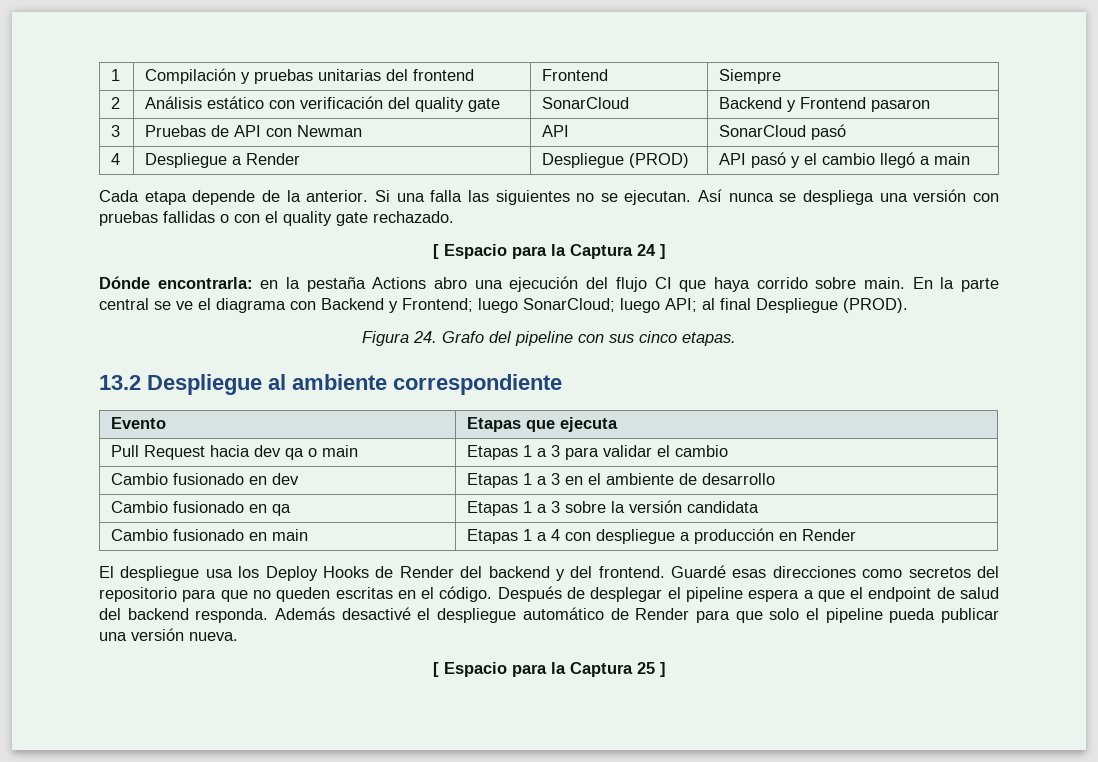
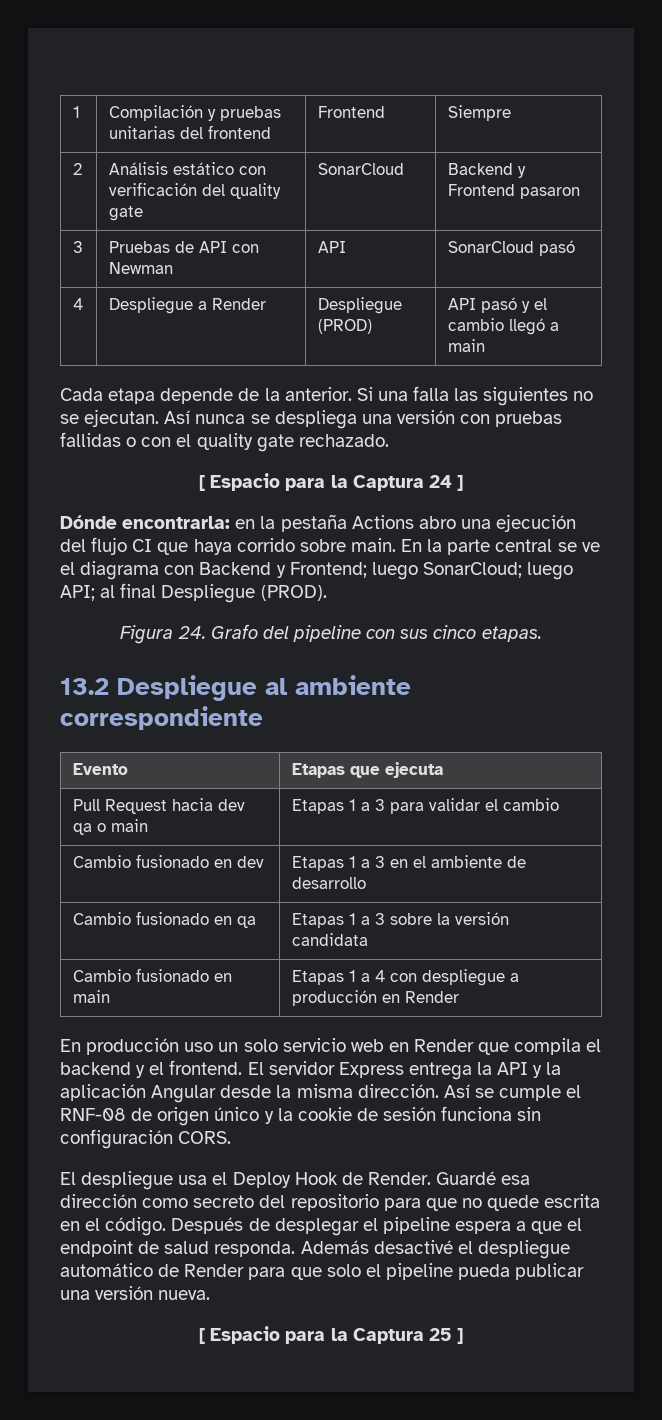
- El despliegue usa los Deploy Hooks de Render del backend y del frontend. Guardé esas direcciones como secretos del repositorio para que no queden escritas en el código.
+ En producción uso un solo servicio web en Render que compila el backend y el frontend. El servidor Express entrega la API y la aplicación Angular desde la misma dirección. Así se cumple el RNF-08 de origen único y la cookie de sesión funciona sin configuración CORS.
+ El despliegue usa el Deploy Hook de Render. Guardé esa dirección como secreto del repositorio para que no quede escrita en el código.
- Después de desplegar el pipeline espera a que el endpoint de salud del backend responda.
+ Después de desplegar el pipeline espera a que el endpoint de salud responda.

